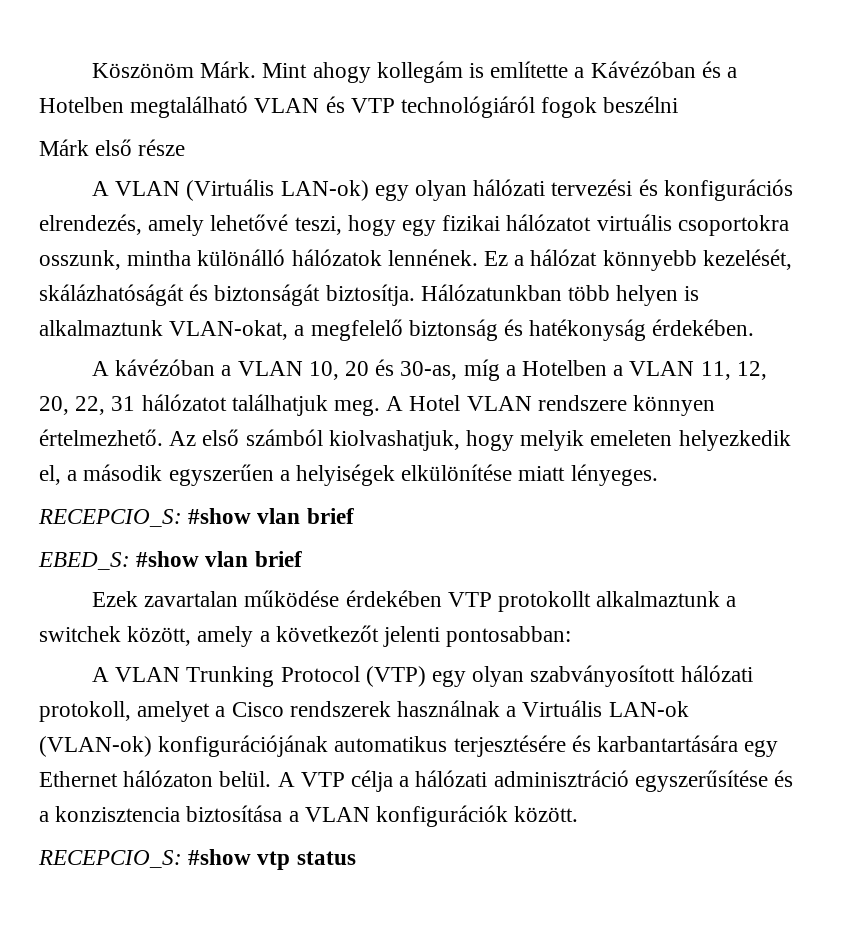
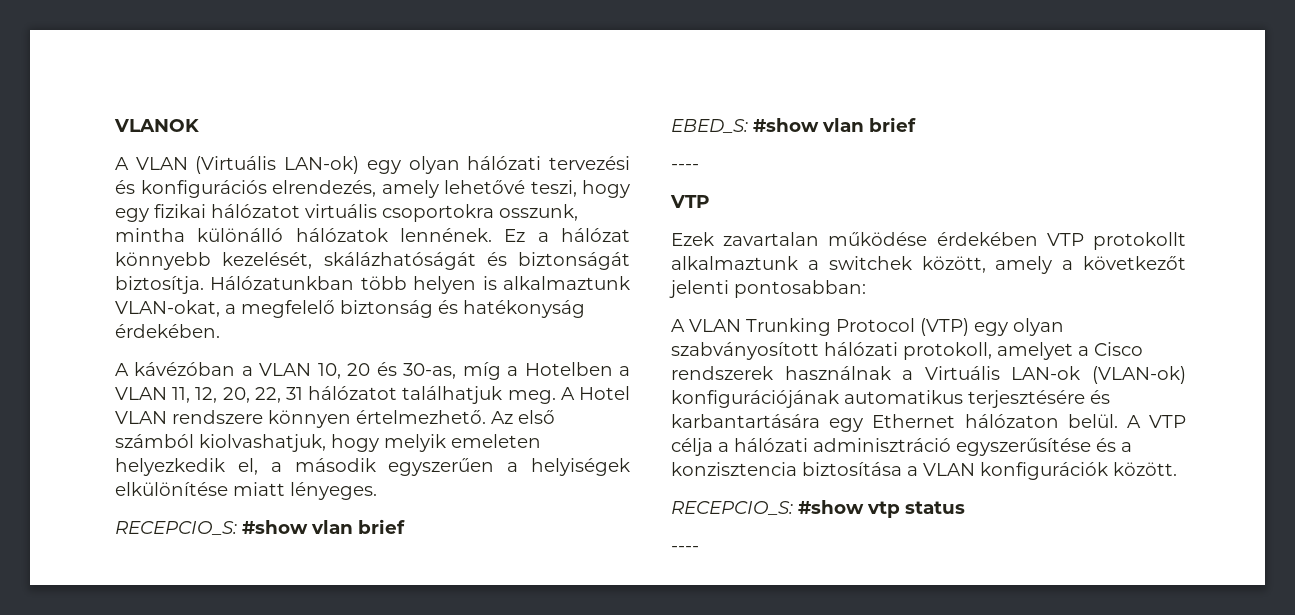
- Köszönöm Márk. Mint ahogy kollegám is említette a Kávézóban és a Hotelben megtalálható VLAN és VTP technológiáról fogok beszélni
- Márk első része
+ VLANOK
  EBED_S: #show vlan brief
+ ----
+ VTP
  RECEPCIO_S: #show vtp status
+ ----

